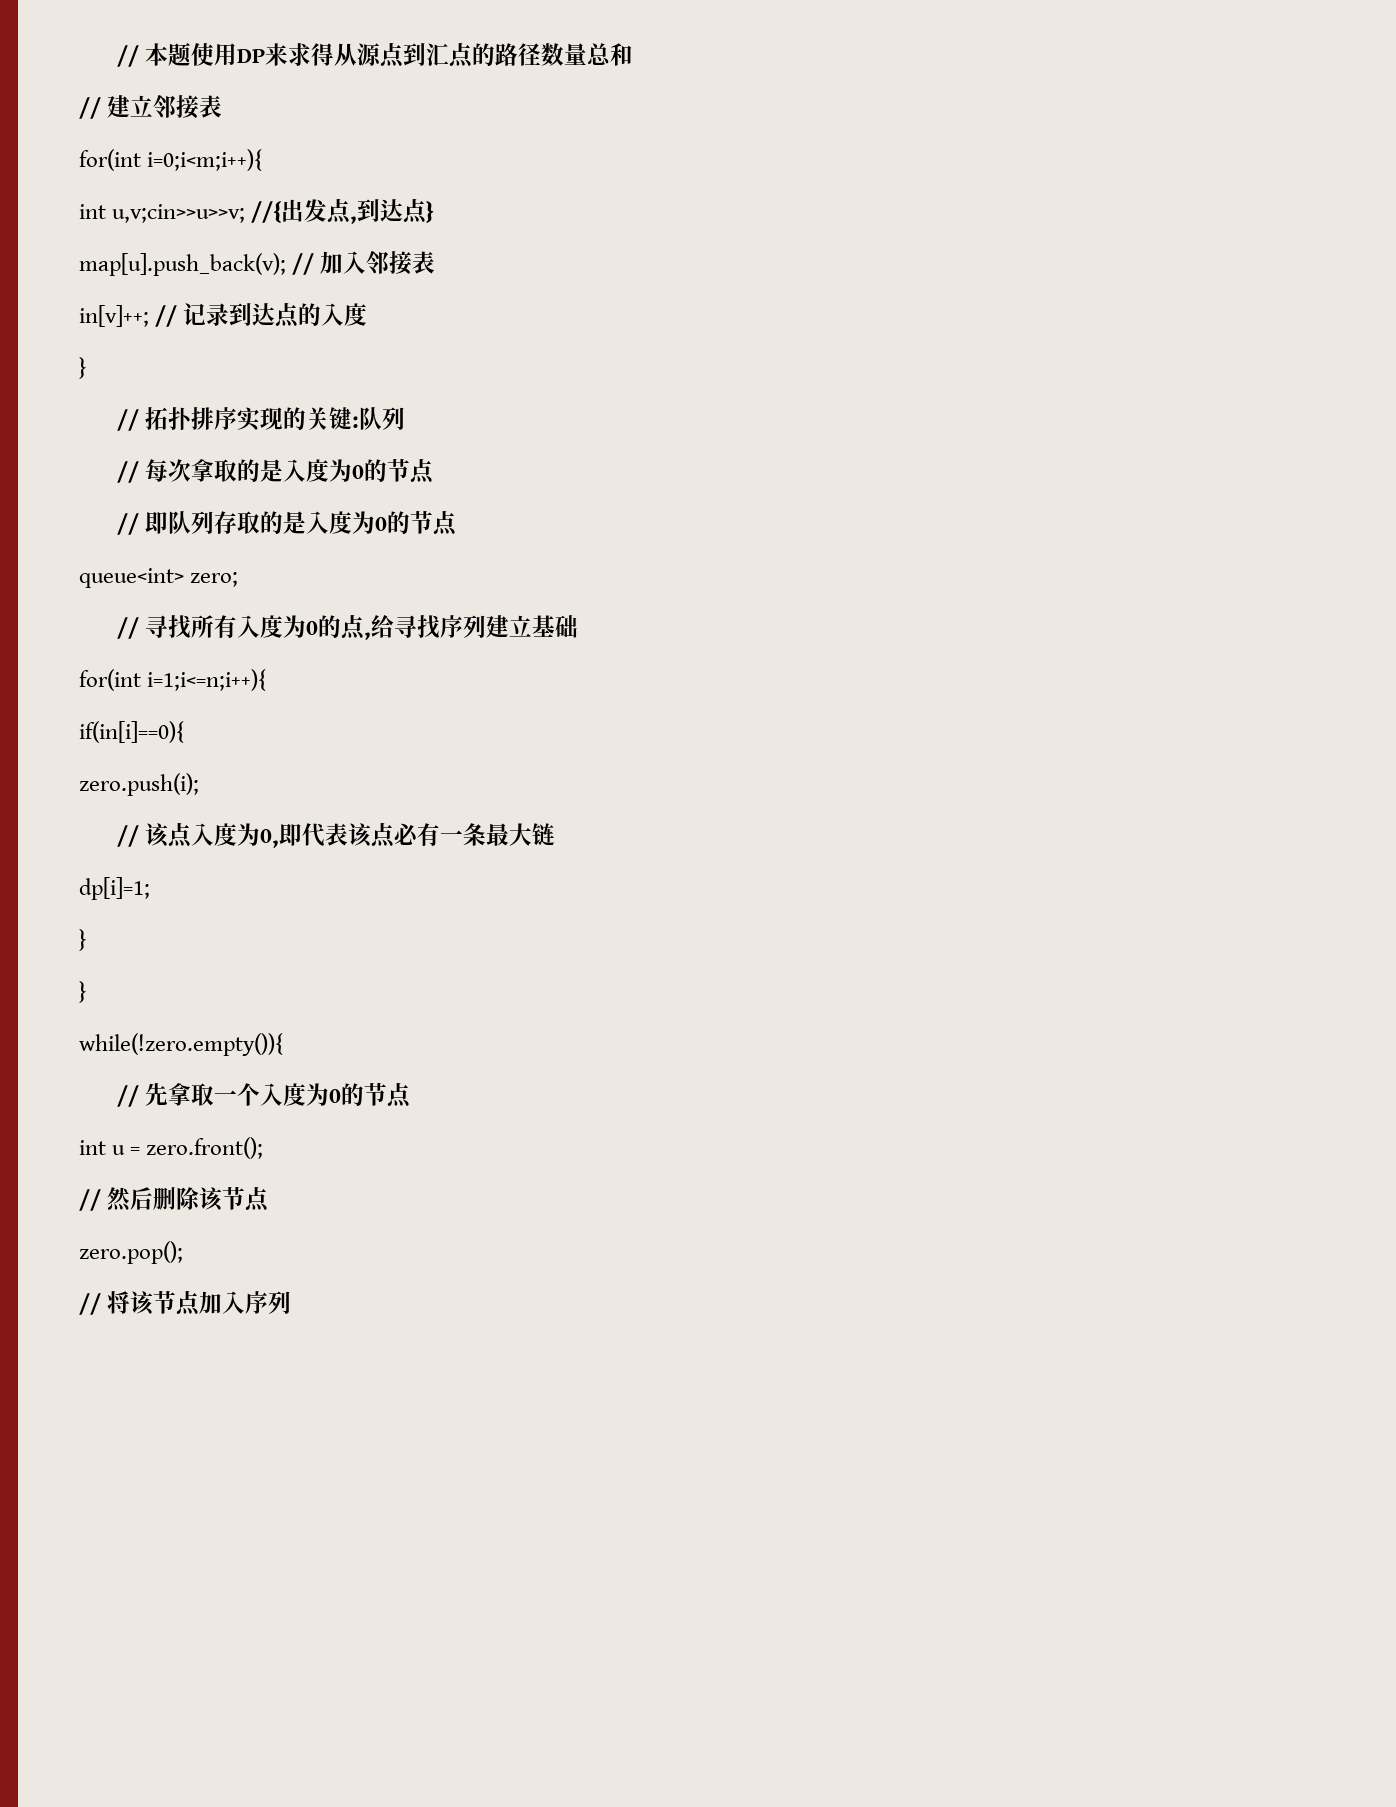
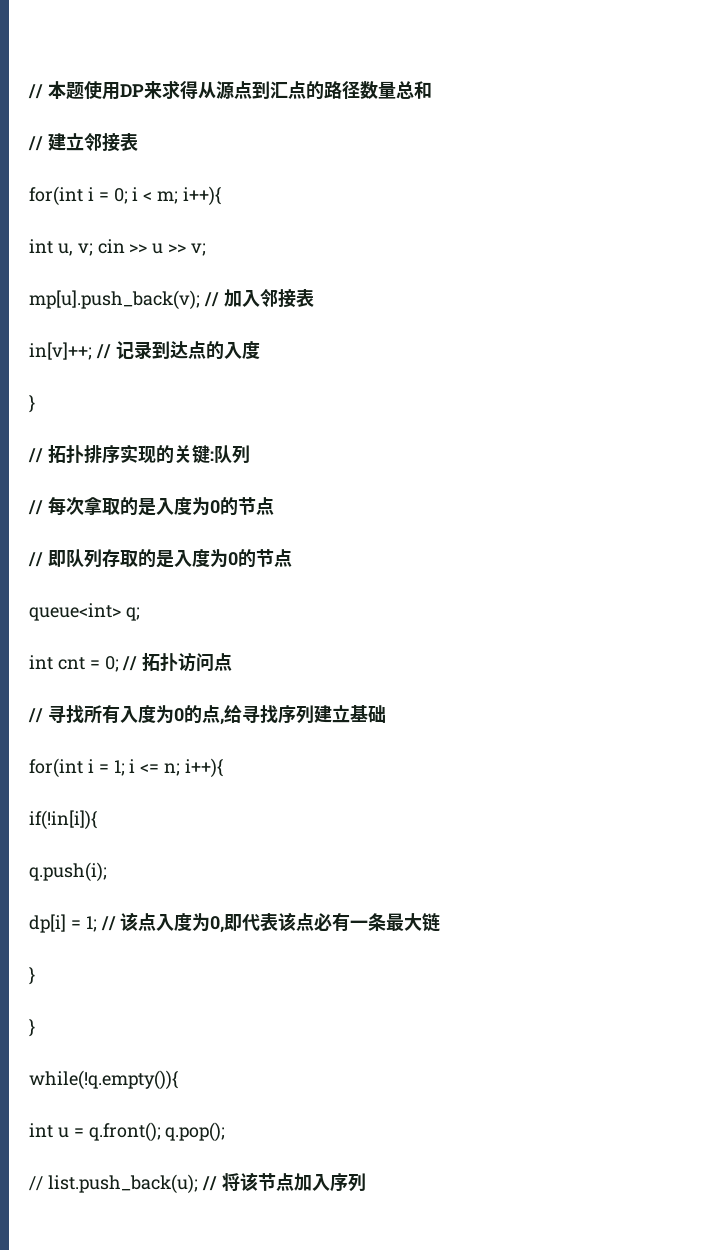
- for(int i=0;i<m;i++){
- int u,v;cin>>u>>v; //{出发点,到达点}
- map[u].push_back(v); // 加入邻接表
+ for(int i = 0; i < m; i++){
+ int u, v; cin >> u >> v;
+ mp[u].push_back(v); // 加入邻接表
- queue<int> zero;
+ queue<int> q;
+ int cnt = 0; // 拓扑访问点
- for(int i=1;i<=n;i++){
- if(in[i]==0){
- zero.push(i);
- // 该点入度为0,即代表该点必有一条最大链
+ for(int i = 1; i <= n; i++){
+ if(!in[i]){
+ q.push(i);
+ dp[i] = 1; // 该点入度为0,即代表该点必有一条最大链
- dp[i]=1;
- while(!zero.empty()){
- // 先拿取一个入度为0的节点
+ while(!q.empty()){
- int u = zero.front();
- // 然后删除该节点
- zero.pop();
- // 将该节点加入序列
+ int u = q.front(); q.pop();
+ // list.push_back(u); // 将该节点加入序列

